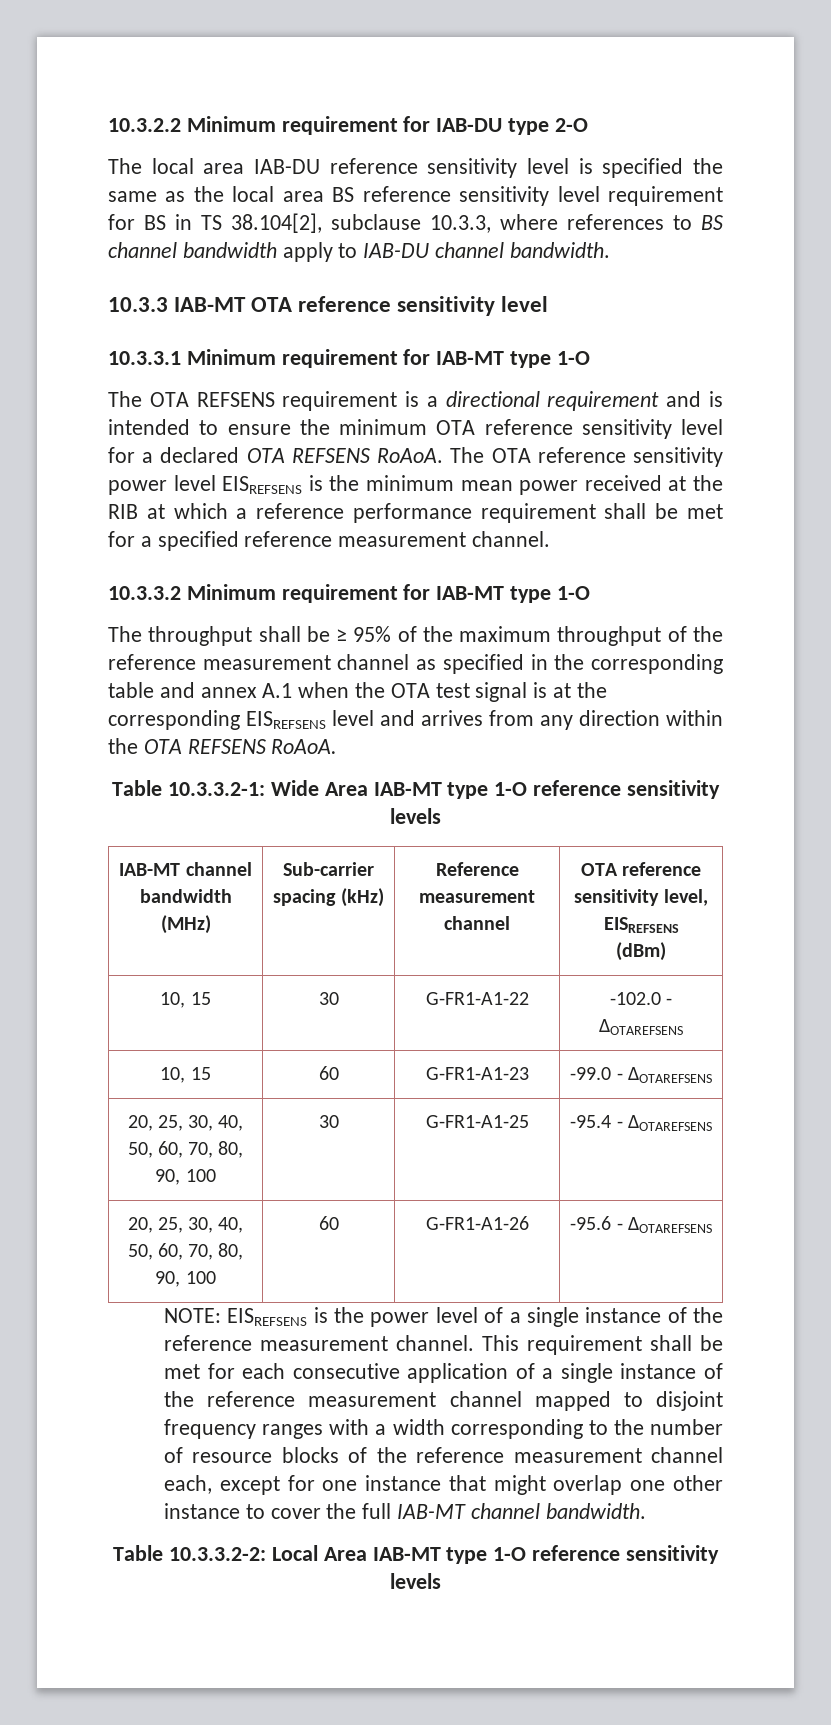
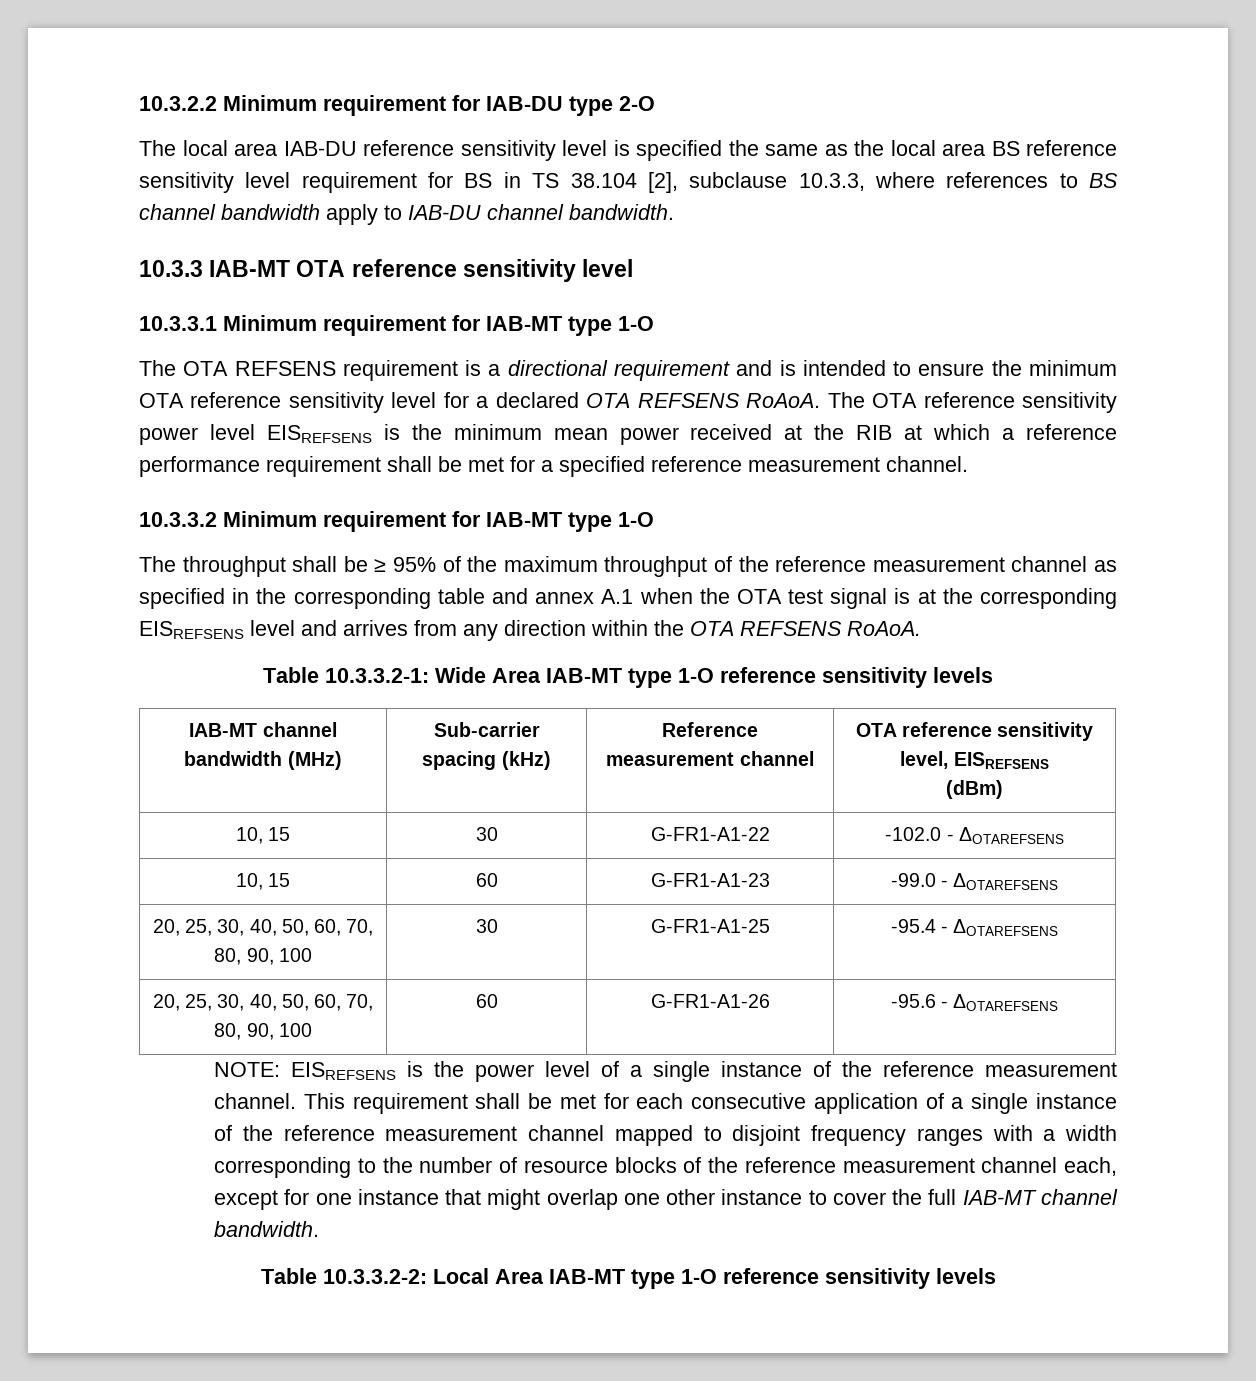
- The local area IAB-DU reference sensitivity level is specified the same as the local area BS reference sensitivity level requirement for BS in TS 38.104[2], subclause 10.3.3, where references to BS channel bandwidth apply to IAB-DU channel bandwidth.
+ The local area IAB-DU reference sensitivity level is specified the same as the local area BS reference sensitivity level requirement for BS in TS 38.104 [2], subclause 10.3.3, where references to BS channel bandwidth apply to IAB-DU channel bandwidth.

